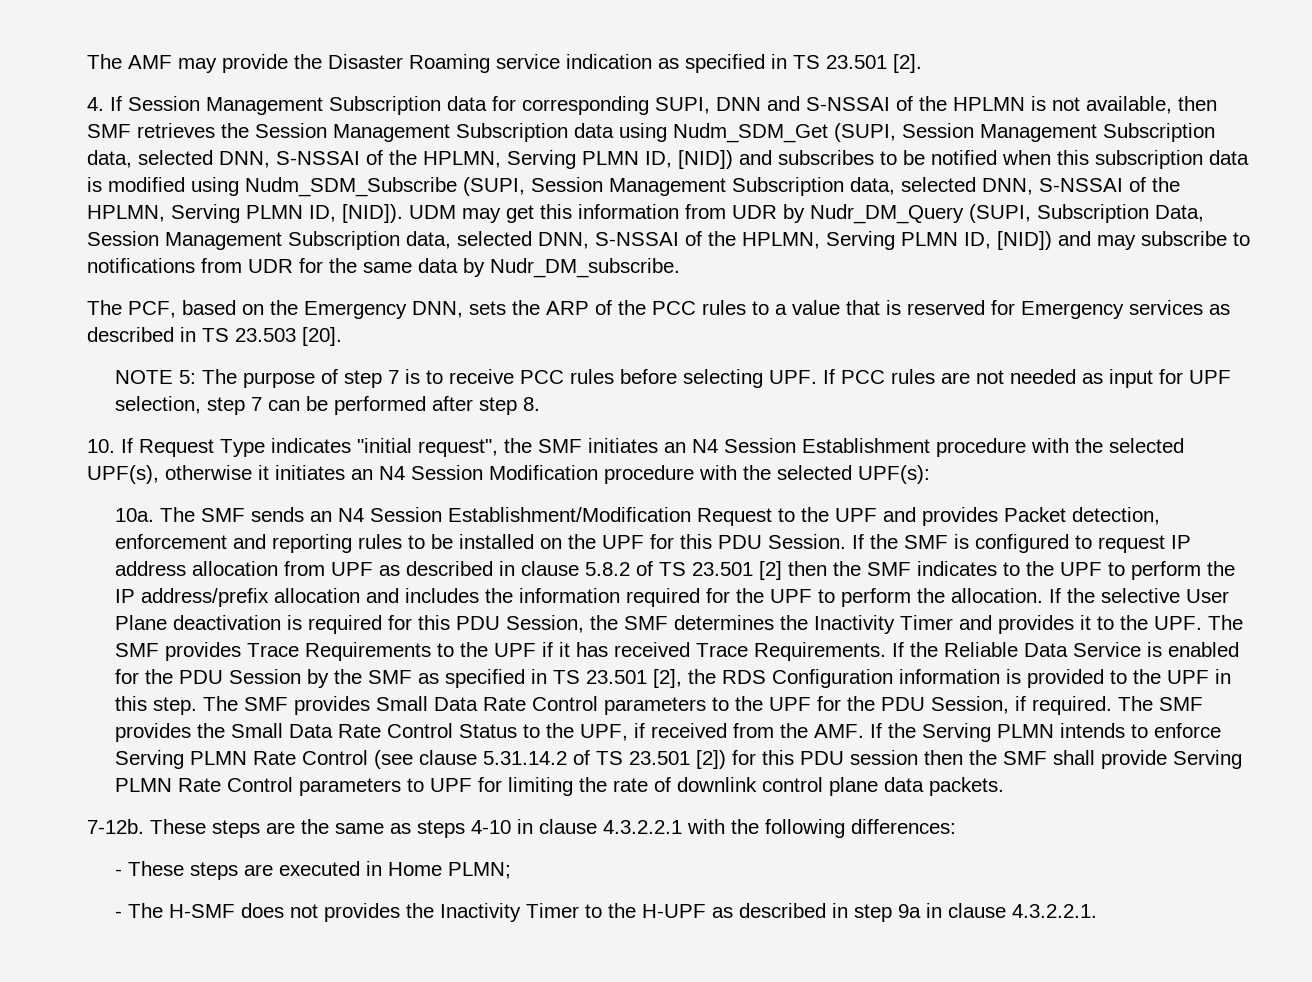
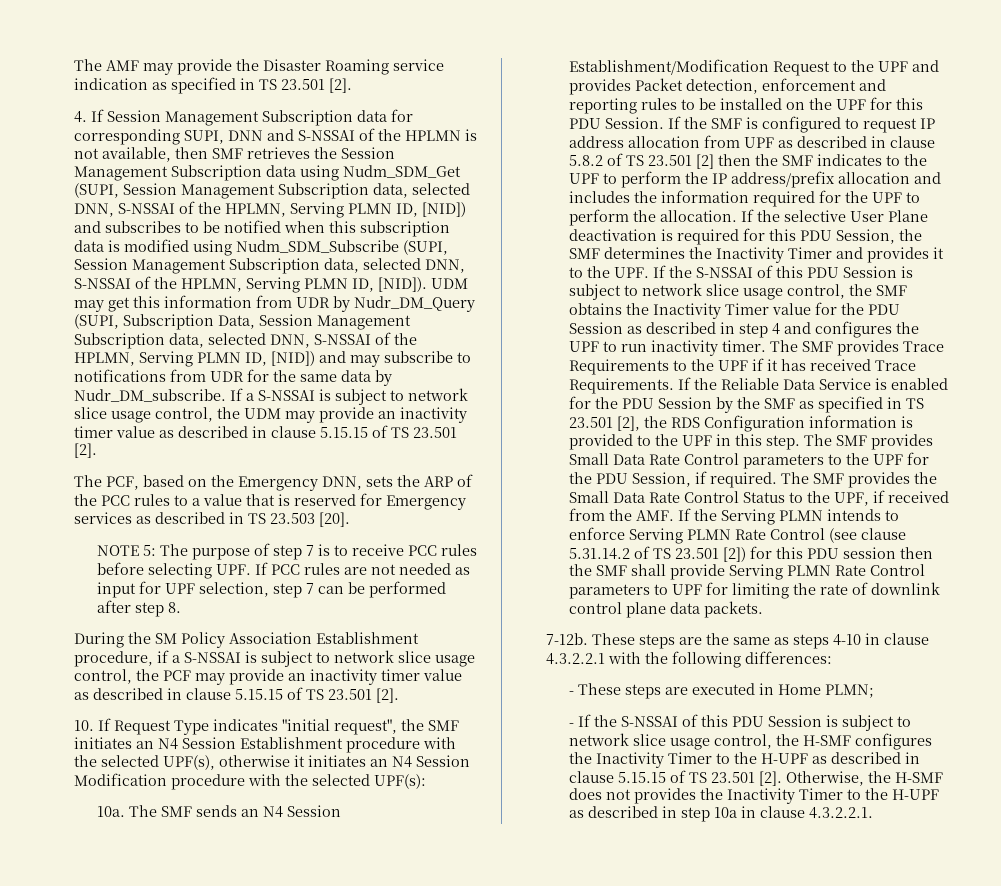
+ If a S-NSSAI is subject to network slice usage control, the UDM may provide an inactivity timer value as described in clause 5.15.15 of TS 23.501 [2].
+ During the SM Policy Association Establishment procedure, if a S-NSSAI is subject to network slice usage control, the PCF may provide an inactivity timer value as described in clause 5.15.15 of TS 23.501 [2].
- If the selective User Plane deactivation is required for this PDU Session, the SMF determines the Inactivity Timer and provides it to the UPF. The SMF provides Trace Requirements to the UPF if it has received Trace Requirements.
+ If the selective User Plane deactivation is required for this PDU Session, the SMF determines the Inactivity Timer and provides it to the UPF. If the S-NSSAI of this PDU Session is subject to network slice usage control, the SMF obtains the Inactivity Timer value for the PDU Session as described in step 4 and configures the UPF to run inactivity timer. The SMF provides Trace Requirements to the UPF if it has received Trace Requirements.
- - The H-SMF does not provides the Inactivity Timer to the H-UPF as described in step 9a in clause 4.3.2.2.1.
+ - If the S-NSSAI of this PDU Session is subject to network slice usage control, the H-SMF configures the Inactivity Timer to the H-UPF as described in clause 5.15.15 of TS 23.501 [2]. Otherwise, the H-SMF does not provides the Inactivity Timer to the H-UPF as described in step 10a in clause 4.3.2.2.1.

